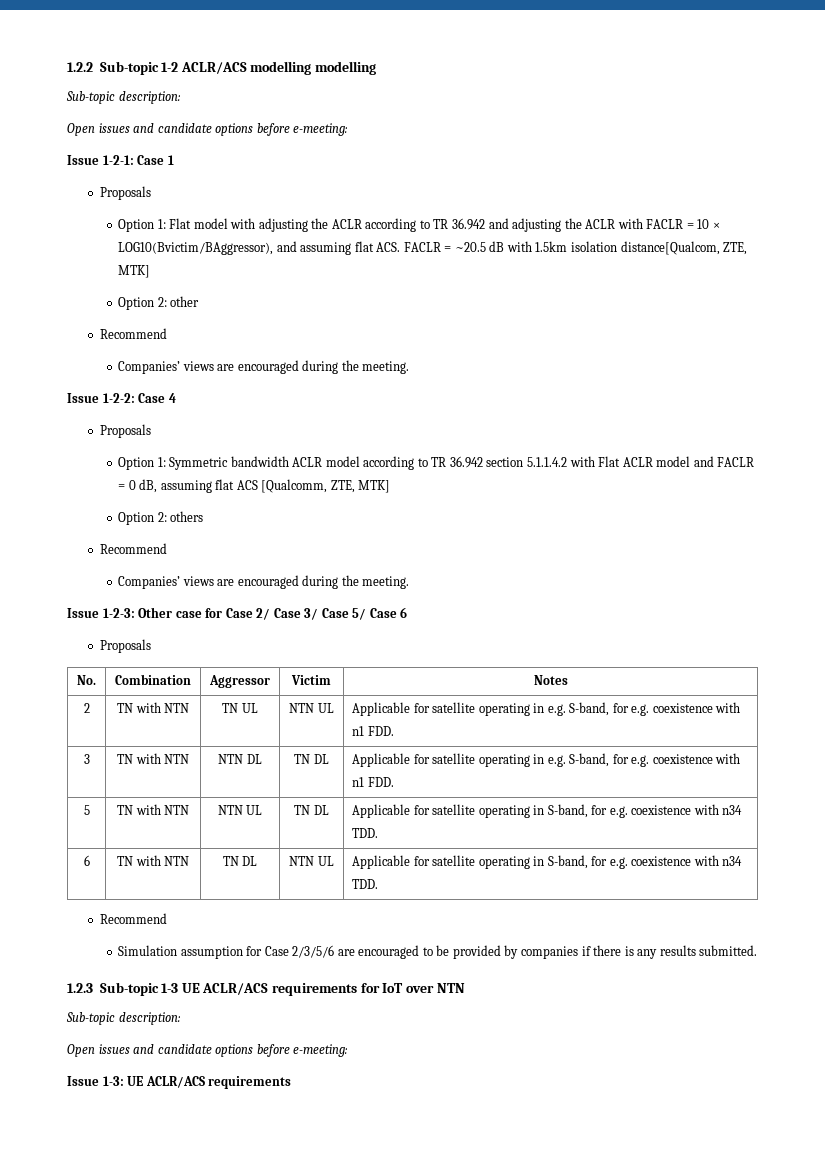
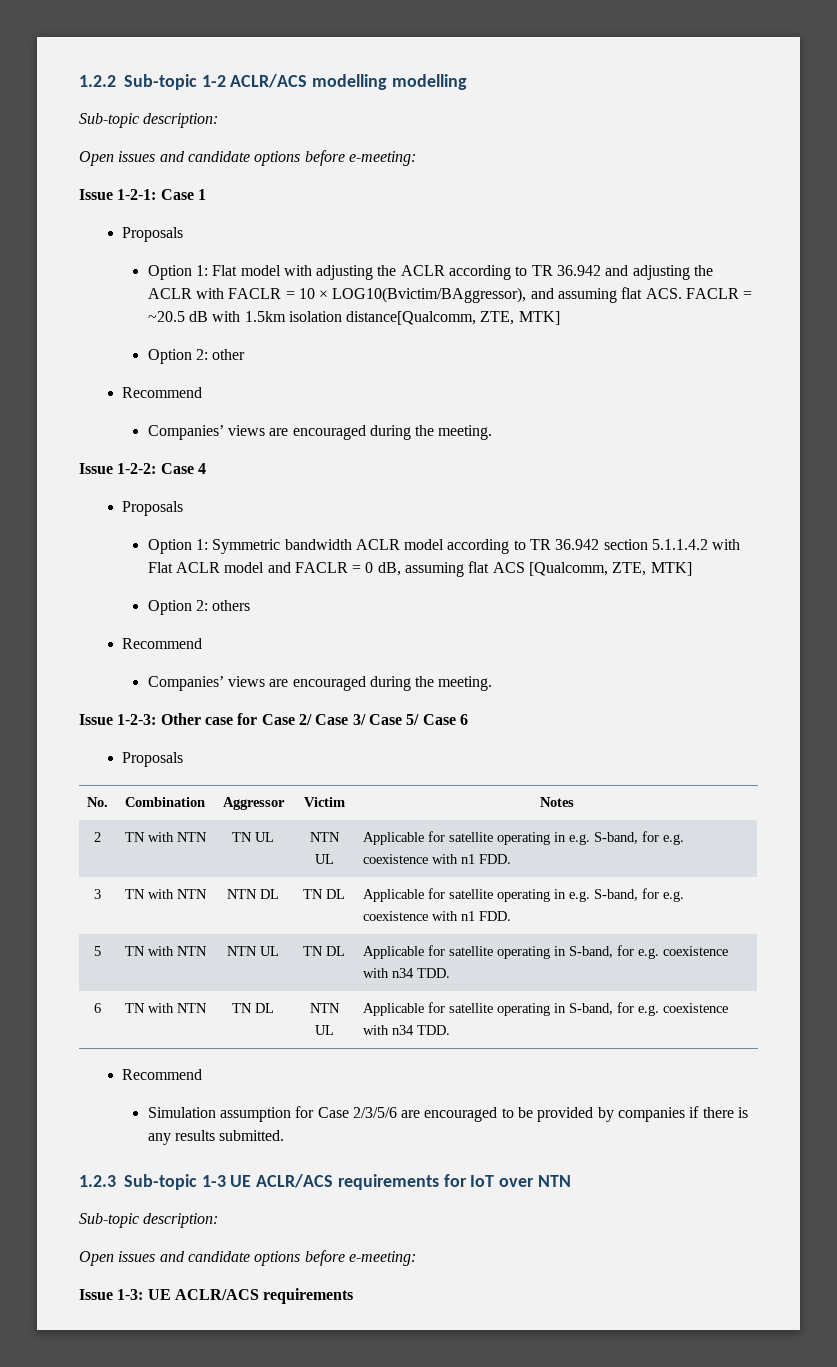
- Option 1: Flat model with adjusting the ACLR according to TR 36.942 and adjusting the ACLR with FACLR = 10 × LOG10(Bvictim/BAggressor), and assuming flat ACS. FACLR = ~20.5 dB with 1.5km isolation distance[Qualcom, ZTE, MTK]
+ Option 1: Flat model with adjusting the ACLR according to TR 36.942 and adjusting the ACLR with FACLR = 10 × LOG10(Bvictim/BAggressor), and assuming flat ACS. FACLR = ~20.5 dB with 1.5km isolation distance[Qualcomm, ZTE, MTK]

